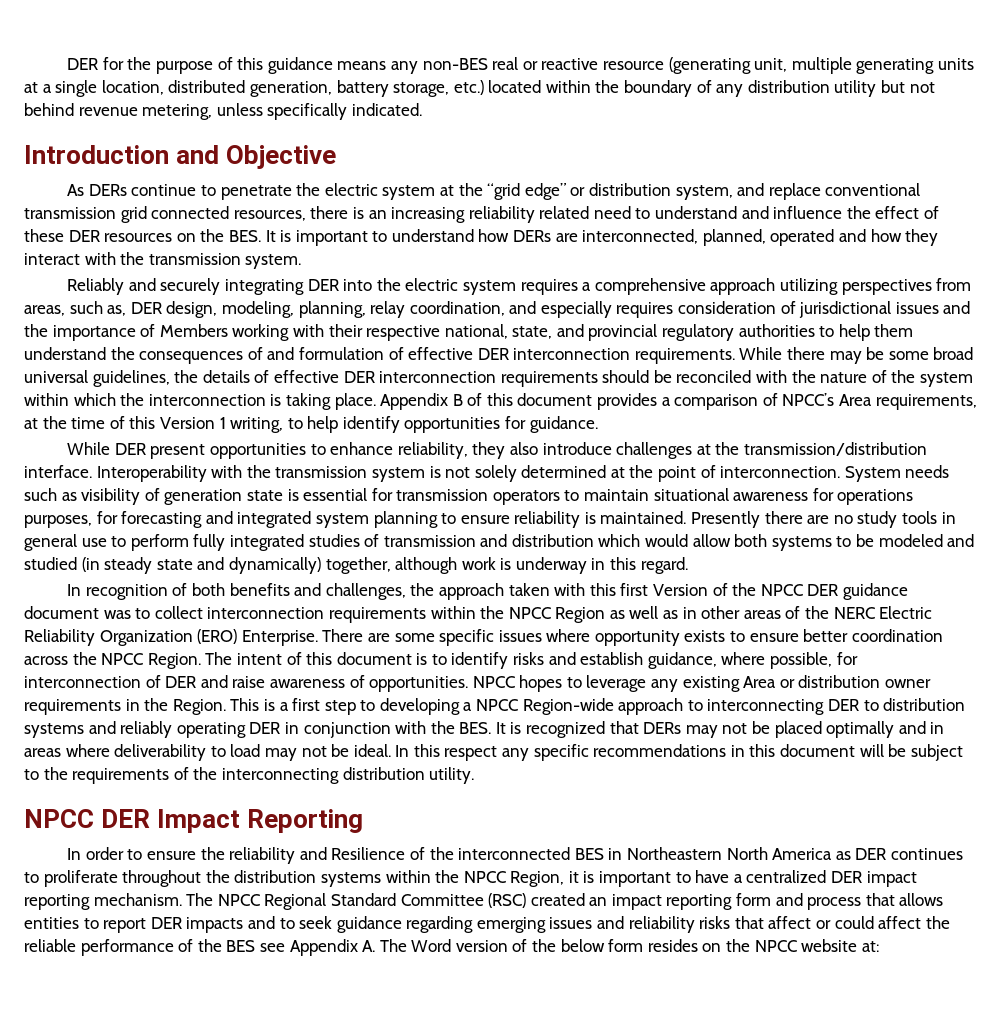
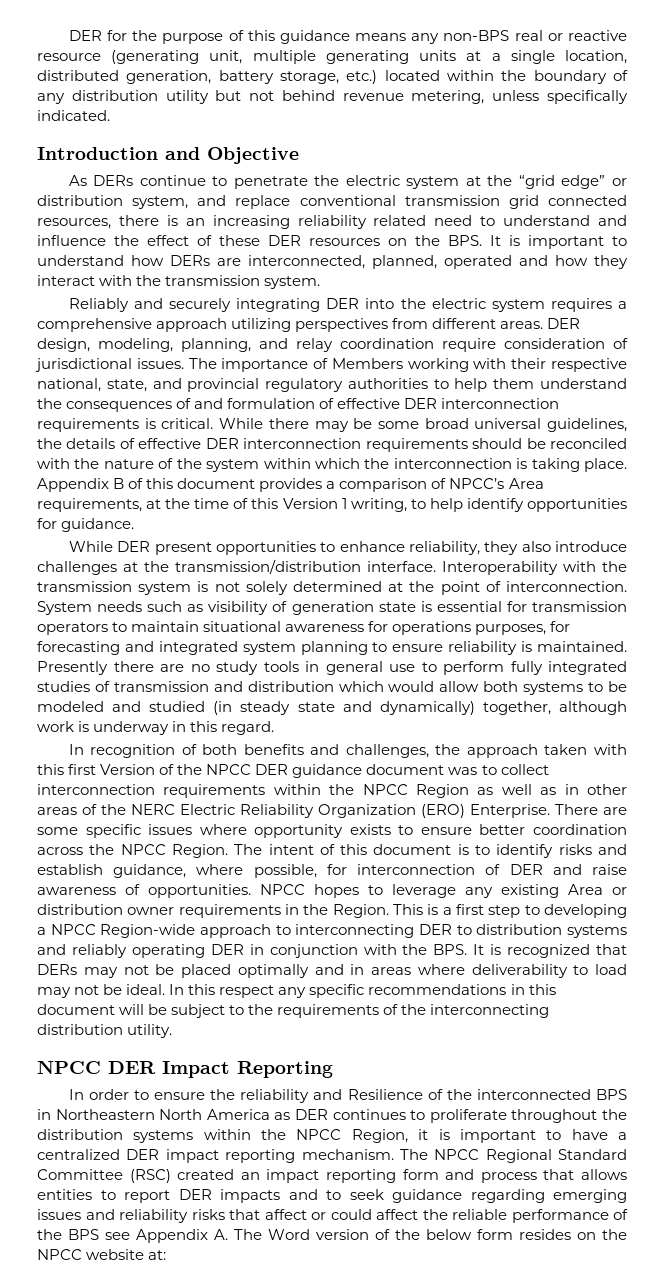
- DER for the purpose of this guidance means any non-BES real or reactive resource (generating unit, multiple generating units at a single location, distributed generation, battery storage, etc.) located within the boundary of any distribution utility but not behind revenue metering, unless specifically indicated.
+ DER for the purpose of this guidance means any non-BPS real or reactive resource (generating unit, multiple generating units at a single location, distributed generation, battery storage, etc.) located within the boundary of any distribution utility but not behind revenue metering, unless specifically indicated.
- As DERs continue to penetrate the electric system at the “grid edge” or distribution system, and replace conventional transmission grid connected resources, there is an increasing reliability related need to understand and influence the effect of these DER resources on the BES. It is important to understand how DERs are interconnected, planned, operated and how they interact with the transmission system.
+ As DERs continue to penetrate the electric system at the “grid edge” or distribution system, and replace conventional transmission grid connected resources, there is an increasing reliability related need to understand and influence the effect of these DER resources on the BPS. It is important to understand how DERs are interconnected, planned, operated and how they interact with the transmission system.
- Reliably and securely integrating DER into the electric system requires a comprehensive approach utilizing perspectives from areas, such as, DER design, modeling, planning, relay coordination, and especially requires consideration of jurisdictional issues and the importance of Members working with their respective national, state, and provincial regulatory authorities to help them understand the consequences of and formulation of effective DER interconnection requirements.
+ Reliably and securely integrating DER into the electric system requires a comprehensive approach utilizing perspectives from different areas. DER design, modeling, planning, and relay coordination require consideration of jurisdictional issues. The importance of Members working with their respective national, state, and provincial regulatory authorities to help them understand the consequences of and formulation of effective DER interconnection requirements is critical.
- This is a first step to developing a NPCC Region-wide approach to interconnecting DER to distribution systems and reliably operating DER in conjunction with the BES. It is recognized that DERs may not be placed optimally and in areas where deliverability to load may not be ideal.
+ This is a first step to developing a NPCC Region-wide approach to interconnecting DER to distribution systems and reliably operating DER in conjunction with the BPS. It is recognized that DERs may not be placed optimally and in areas where deliverability to load may not be ideal.
- In order to ensure the reliability and Resilience of the interconnected BES in Northeastern North America as DER continues to proliferate throughout the distribution systems within the NPCC Region, it is important to have a centralized DER impact reporting mechanism.
+ In order to ensure the reliability and Resilience of the interconnected BPS in Northeastern North America as DER continues to proliferate throughout the distribution systems within the NPCC Region, it is important to have a centralized DER impact reporting mechanism.
- The NPCC Regional Standard Committee (RSC) created an impact reporting form and process that allows entities to report DER impacts and to seek guidance regarding emerging issues and reliability risks that affect or could affect the reliable performance of the BES see Appendix A. The Word version of the below form resides on the NPCC website at:
+ The NPCC Regional Standard Committee (RSC) created an impact reporting form and process that allows entities to report DER impacts and to seek guidance regarding emerging issues and reliability risks that affect or could affect the reliable performance of the BPS see Appendix A. The Word version of the below form resides on the NPCC website at:

